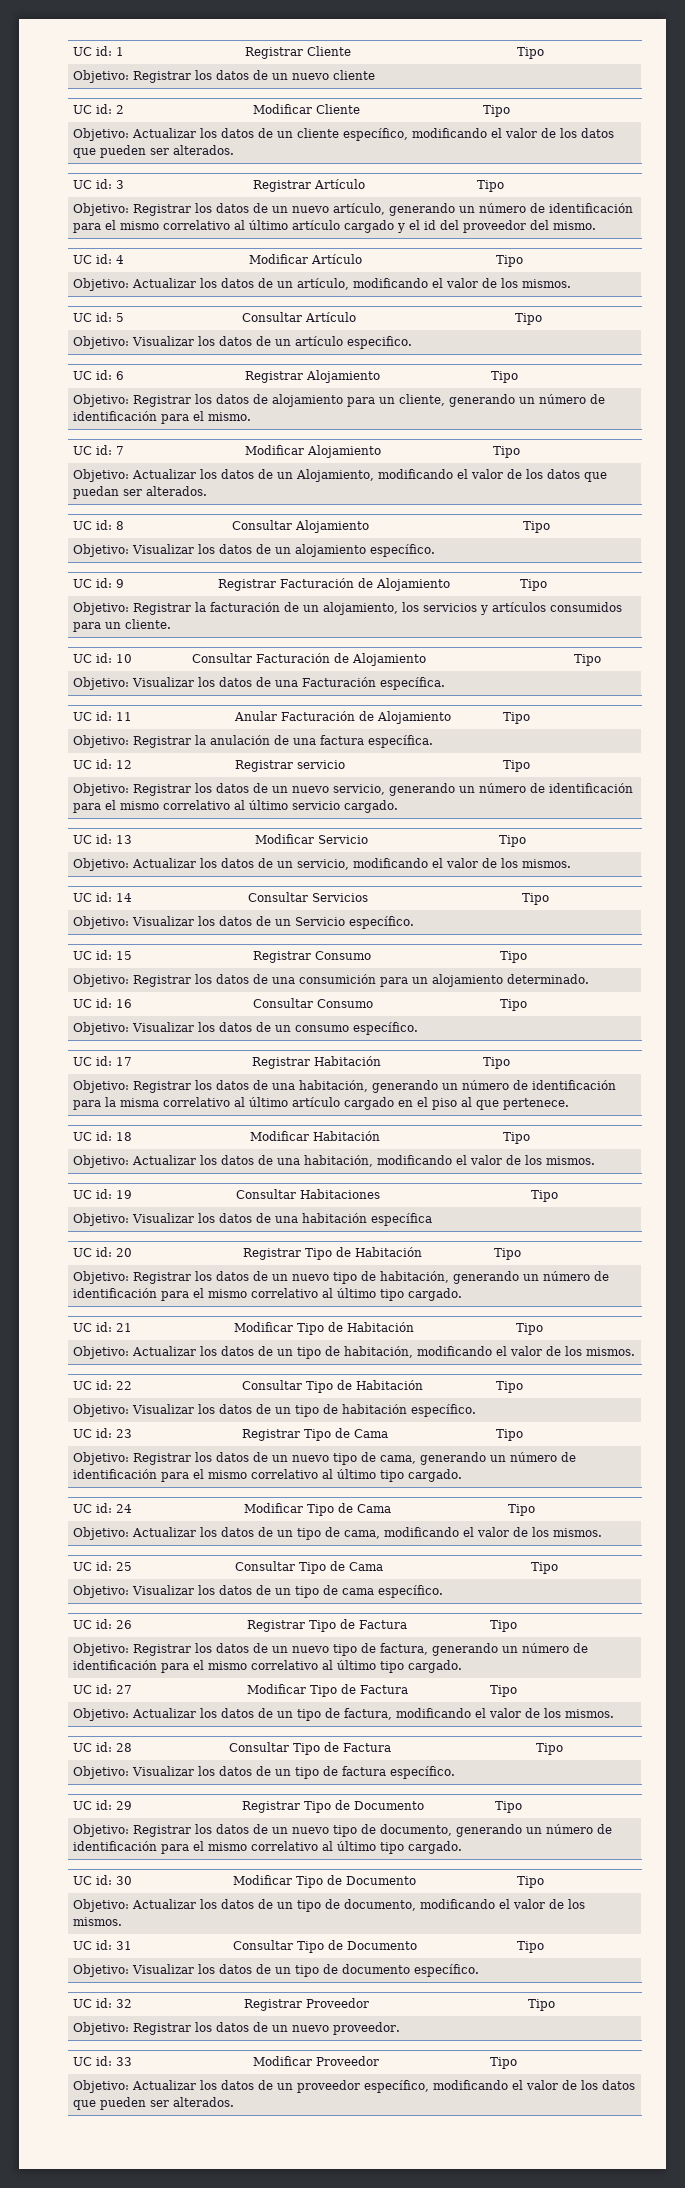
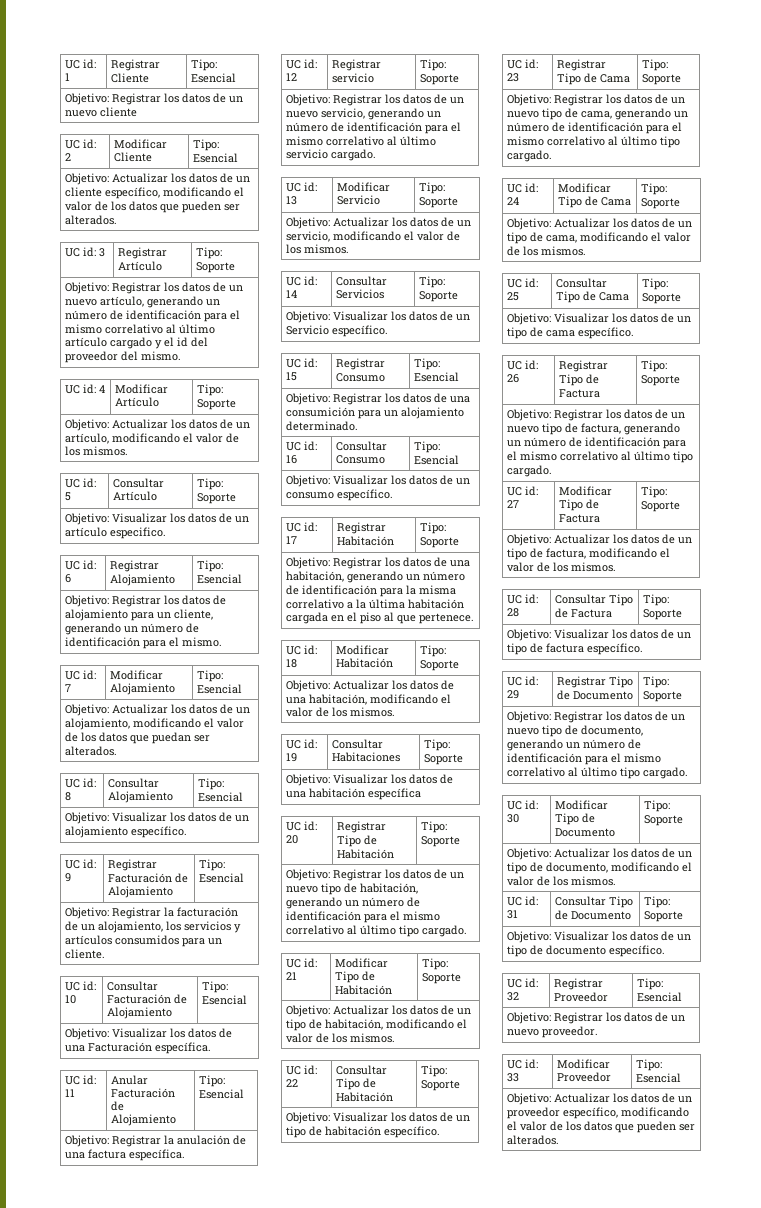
- UC id: 1 | Registrar Cliente | Tipo
+ UC id: 1 | Registrar Cliente | Tipo: Esencial
- UC id: 2 | Modificar Cliente | Tipo
+ UC id: 2 | Modificar Cliente | Tipo: Esencial
- UC id: 3 | Registrar Artículo | Tipo
+ UC id: 3 | Registrar Artículo | Tipo: Soporte
- UC id: 4 | Modificar Artículo | Tipo
+ UC id: 4 | Modificar Artículo | Tipo: Soporte
- UC id: 5 | Consultar Artículo | Tipo
+ UC id: 5 | Consultar Artículo | Tipo: Soporte
- UC id: 6 | Registrar Alojamiento | Tipo
+ UC id: 6 | Registrar Alojamiento | Tipo: Esencial
- UC id: 7 | Modificar Alojamiento | Tipo
- Objetivo: Actualizar los datos de un Alojamiento, modificando el valor de los datos que puedan ser alterados.
+ UC id: 7 | Modificar Alojamiento | Tipo: Esencial
+ Objetivo: Actualizar los datos de un alojamiento, modificando el valor de los datos que puedan ser alterados.
- UC id: 8 | Consultar Alojamiento | Tipo
+ UC id: 8 | Consultar Alojamiento | Tipo: Esencial
- UC id: 9 | Registrar Facturación de Alojamiento | Tipo
+ UC id: 9 | Registrar Facturación de Alojamiento | Tipo: Esencial
- UC id: 10 | Consultar Facturación de Alojamiento | Tipo
+ UC id: 10 | Consultar Facturación de Alojamiento | Tipo: Esencial
- UC id: 11 | Anular Facturación de Alojamiento | Tipo
+ UC id: 11 | Anular Facturación de Alojamiento | Tipo: Esencial
- UC id: 12 | Registrar servicio | Tipo
+ UC id: 12 | Registrar servicio | Tipo: Soporte
- UC id: 13 | Modificar Servicio | Tipo
+ UC id: 13 | Modificar Servicio | Tipo: Soporte
- UC id: 14 | Consultar Servicios | Tipo
+ UC id: 14 | Consultar Servicios | Tipo: Soporte
- UC id: 15 | Registrar Consumo | Tipo
+ UC id: 15 | Registrar Consumo | Tipo: Esencial
- UC id: 16 | Consultar Consumo | Tipo
+ UC id: 16 | Consultar Consumo | Tipo: Esencial
- UC id: 17 | Registrar Habitación | Tipo
+ UC id: 17 | Registrar Habitación | Tipo: Soporte
- Objetivo: Registrar los datos de una habitación, generando un número de identificación para la misma correlativo al último artículo cargado en el piso al que pertenece.
+ Objetivo: Registrar los datos de una habitación, generando un número de identificación para la misma correlativo a la última habitación cargada en el piso al que pertenece.
- UC id: 18 | Modificar Habitación | Tipo
+ UC id: 18 | Modificar Habitación | Tipo: Soporte
- UC id: 19 | Consultar Habitaciones | Tipo
+ UC id: 19 | Consultar Habitaciones | Tipo: Soporte
- UC id: 20 | Registrar Tipo de Habitación | Tipo
+ UC id: 20 | Registrar Tipo de Habitación | Tipo: Soporte
- UC id: 21 | Modificar Tipo de Habitación | Tipo
+ UC id: 21 | Modificar Tipo de Habitación | Tipo: Soporte
- UC id: 22 | Consultar Tipo de Habitación | Tipo
+ UC id: 22 | Consultar Tipo de Habitación | Tipo: Soporte
- UC id: 23 | Registrar Tipo de Cama | Tipo
+ UC id: 23 | Registrar Tipo de Cama | Tipo: Soporte
- UC id: 24 | Modificar Tipo de Cama | Tipo
+ UC id: 24 | Modificar Tipo de Cama | Tipo: Soporte
- UC id: 25 | Consultar Tipo de Cama | Tipo
+ UC id: 25 | Consultar Tipo de Cama | Tipo: Soporte
- UC id: 26 | Registrar Tipo de Factura | Tipo
+ UC id: 26 | Registrar Tipo de Factura | Tipo: Soporte
- UC id: 27 | Modificar Tipo de Factura | Tipo
+ UC id: 27 | Modificar Tipo de Factura | Tipo: Soporte
- UC id: 28 | Consultar Tipo de Factura | Tipo
+ UC id: 28 | Consultar Tipo de Factura | Tipo: Soporte
- UC id: 29 | Registrar Tipo de Documento | Tipo
+ UC id: 29 | Registrar Tipo de Documento | Tipo: Soporte
- UC id: 30 | Modificar Tipo de Documento | Tipo
+ UC id: 30 | Modificar Tipo de Documento | Tipo: Soporte
- UC id: 31 | Consultar Tipo de Documento | Tipo
+ UC id: 31 | Consultar Tipo de Documento | Tipo: Soporte
- UC id: 32 | Registrar Proveedor | Tipo
+ UC id: 32 | Registrar Proveedor | Tipo: Esencial
- UC id: 33 | Modificar Proveedor | Tipo
+ UC id: 33 | Modificar Proveedor | Tipo: Esencial

